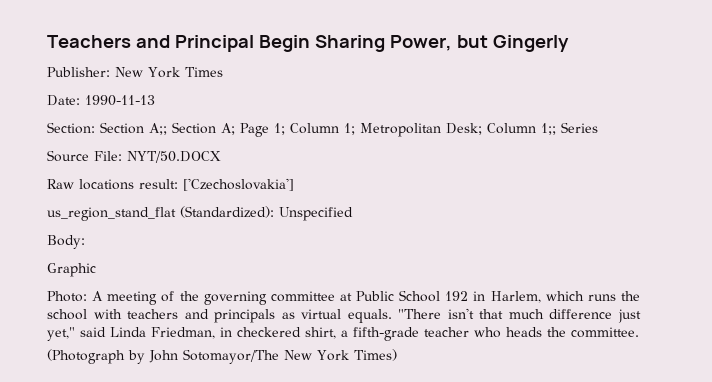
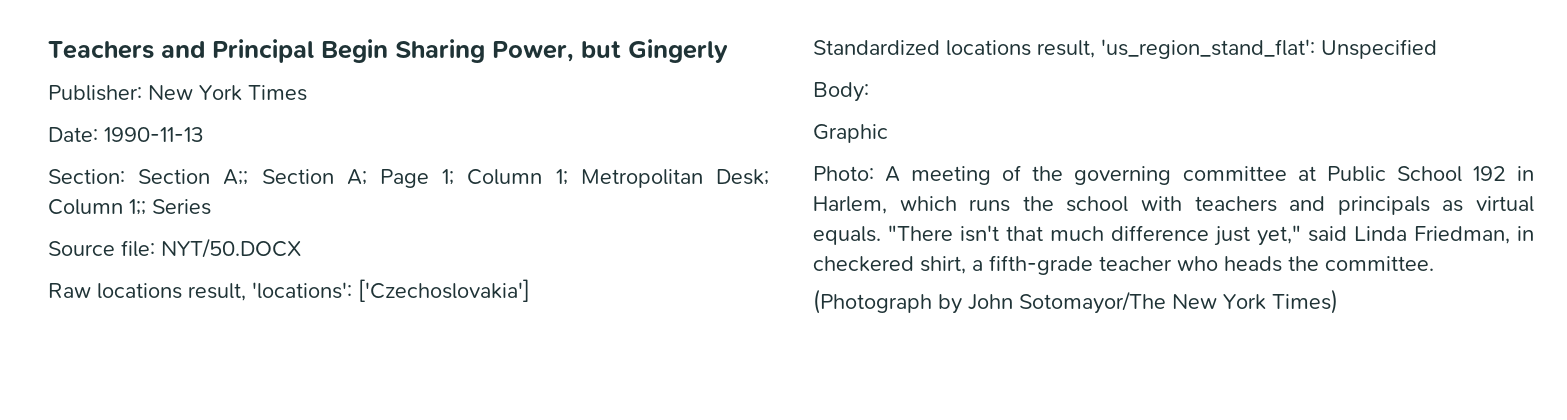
- Source File: NYT/50.DOCX
+ Source file: NYT/50.DOCX
- Raw locations result: ['Czechoslovakia']
+ Raw locations result, 'locations': ['Czechoslovakia']
- us_region_stand_flat (Standardized): Unspecified
+ Standardized locations result, 'us_region_stand_flat': Unspecified

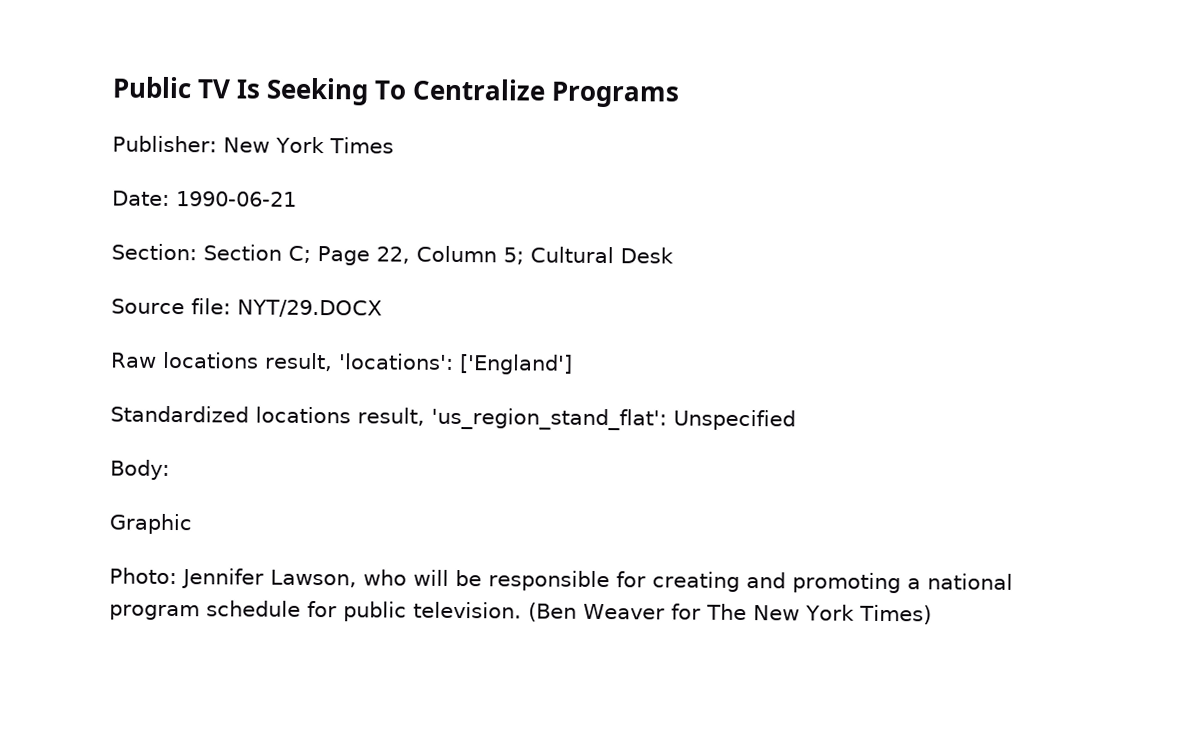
- Teachers and Principal Begin Sharing Power, but Gingerly
+ Public TV Is Seeking To Centralize Programs
- Date: 1990-11-13
+ Date: 1990-06-21
- Section: Section A;; Section A; Page 1; Column 1; Metropolitan Desk; Column 1;; Series
+ Section: Section C; Page 22, Column 5; Cultural Desk
- Source file: NYT/50.DOCX
+ Source file: NYT/29.DOCX
- Raw locations result, 'locations': ['Czechoslovakia']
+ Raw locations result, 'locations': ['England']
- Photo: A meeting of the governing committee at Public School 192 in Harlem, which runs the school with teachers and principals as virtual equals. "There isn't that much difference just yet," said Linda Friedman, in checkered shirt, a fifth-grade teacher who heads the committee.
- (Photograph by John Sotomayor/The New York Times)
+ Photo: Jennifer Lawson, who will be responsible for creating and promoting a national program schedule for public television. (Ben Weaver for The New York Times)

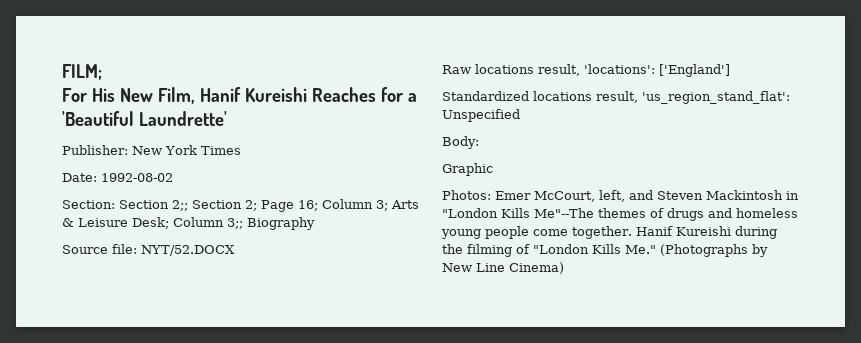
- Public TV Is Seeking To Centralize Programs
+ FILM;
+ For His New Film, Hanif Kureishi Reaches for a 'Beautiful Laundrette'
- Date: 1990-06-21
+ Date: 1992-08-02
- Section: Section C; Page 22, Column 5; Cultural Desk
+ Section: Section 2;; Section 2; Page 16; Column 3; Arts & Leisure Desk; Column 3;; Biography
- Source file: NYT/29.DOCX
+ Source file: NYT/52.DOCX
- Photo: Jennifer Lawson, who will be responsible for creating and promoting a national program schedule for public television. (Ben Weaver for The New York Times)
+ Photos: Emer McCourt, left, and Steven Mackintosh in "London Kills Me"--The themes of drugs and homeless young people come together. Hanif Kureishi during the filming of "London Kills Me." (Photographs by New Line Cinema)

